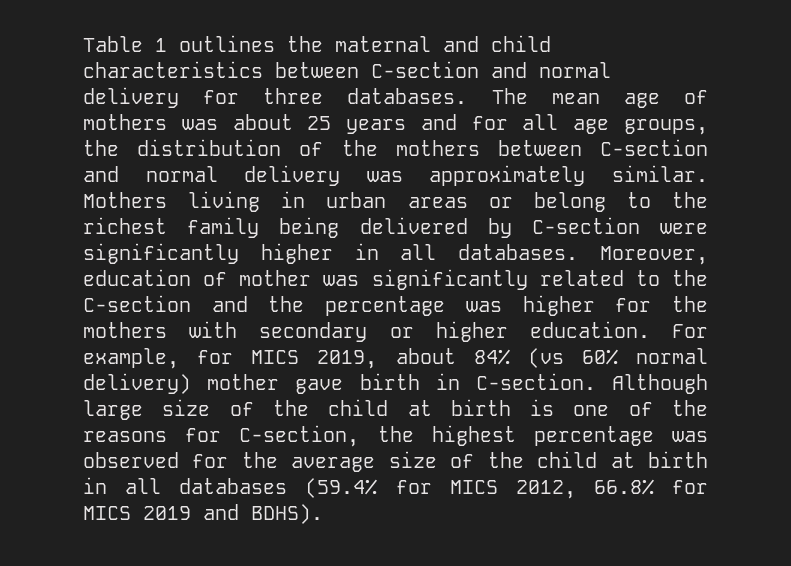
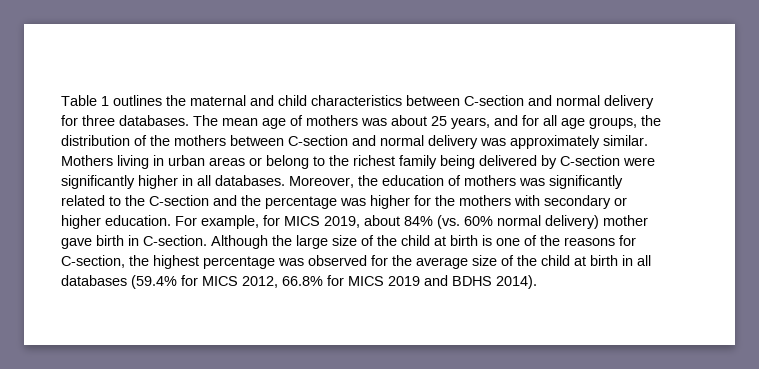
- The mean age of mothers was about 25 years and for all age groups, the distribution of the mothers between C-section and normal delivery was approximately similar.
+ The mean age of mothers was about 25 years, and for all age groups, the distribution of the mothers between C-section and normal delivery was approximately similar.
- Moreover, education of mother was significantly related to the C-section and the percentage was higher for the mothers with secondary or higher education.
+ Moreover, the education of mothers was significantly related to the C-section and the percentage was higher for the mothers with secondary or higher education.
- For example, for MICS 2019, about 84% (vs 60% normal delivery) mother gave birth in C-section.
+ For example, for MICS 2019, about 84% (vs. 60% normal delivery) mother gave birth in C-section.
- Although large size of the child at birth is one of the reasons for C-section, the highest percentage was observed for the average size of the child at birth in all databases (59.4% for MICS 2012, 66.8% for MICS 2019 and BDHS).
+ Although the large size of the child at birth is one of the reasons for C-section, the highest percentage was observed for the average size of the child at birth in all databases (59.4% for MICS 2012, 66.8% for MICS 2019 and BDHS 2014).

